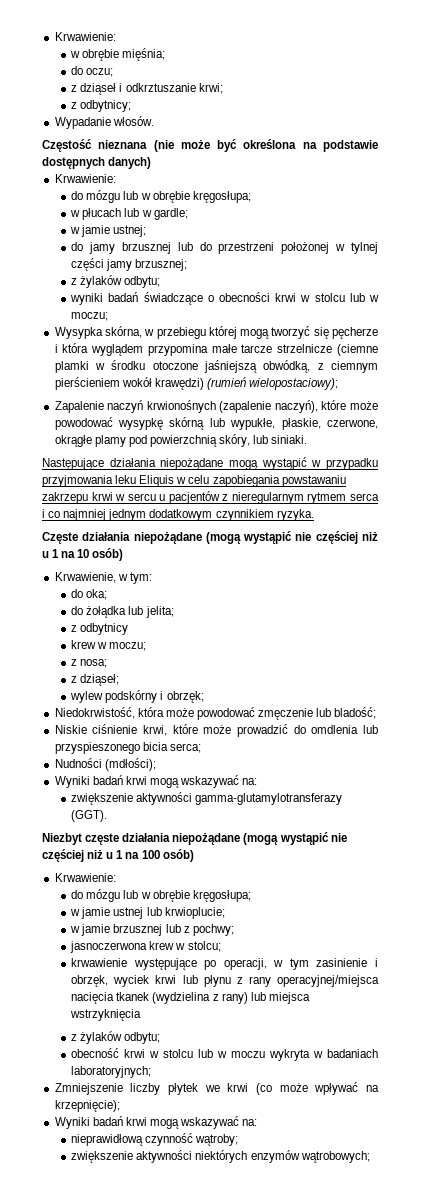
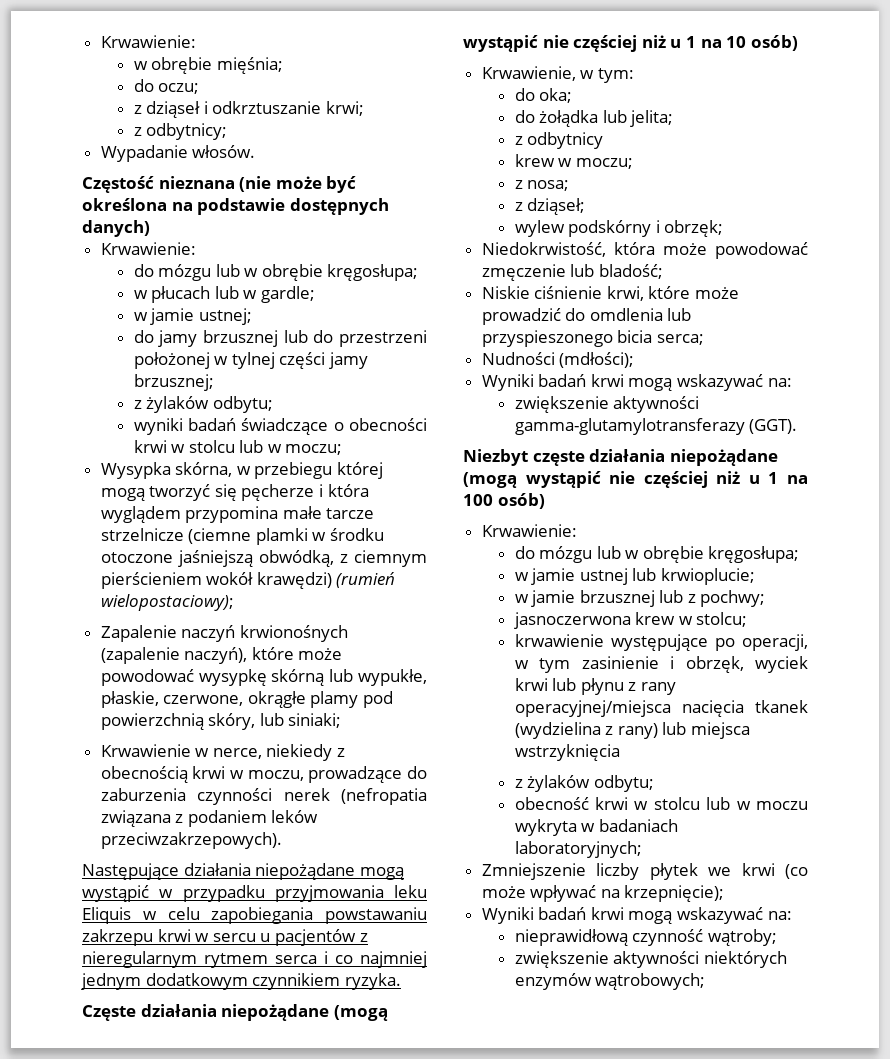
- Zapalenie naczyń krwionośnych (zapalenie naczyń), które może powodować wysypkę skórną lub wypukłe, płaskie, czerwone, okrągłe plamy pod powierzchnią skóry, lub siniaki.
+ Zapalenie naczyń krwionośnych (zapalenie naczyń), które może powodować wysypkę skórną lub wypukłe, płaskie, czerwone, okrągłe plamy pod powierzchnią skóry, lub siniaki;
+ Krwawienie w nerce, niekiedy z obecnością krwi w moczu, prowadzące do zaburzenia czynności nerek (nefropatia związana z podaniem leków przeciwzakrzepowych).

